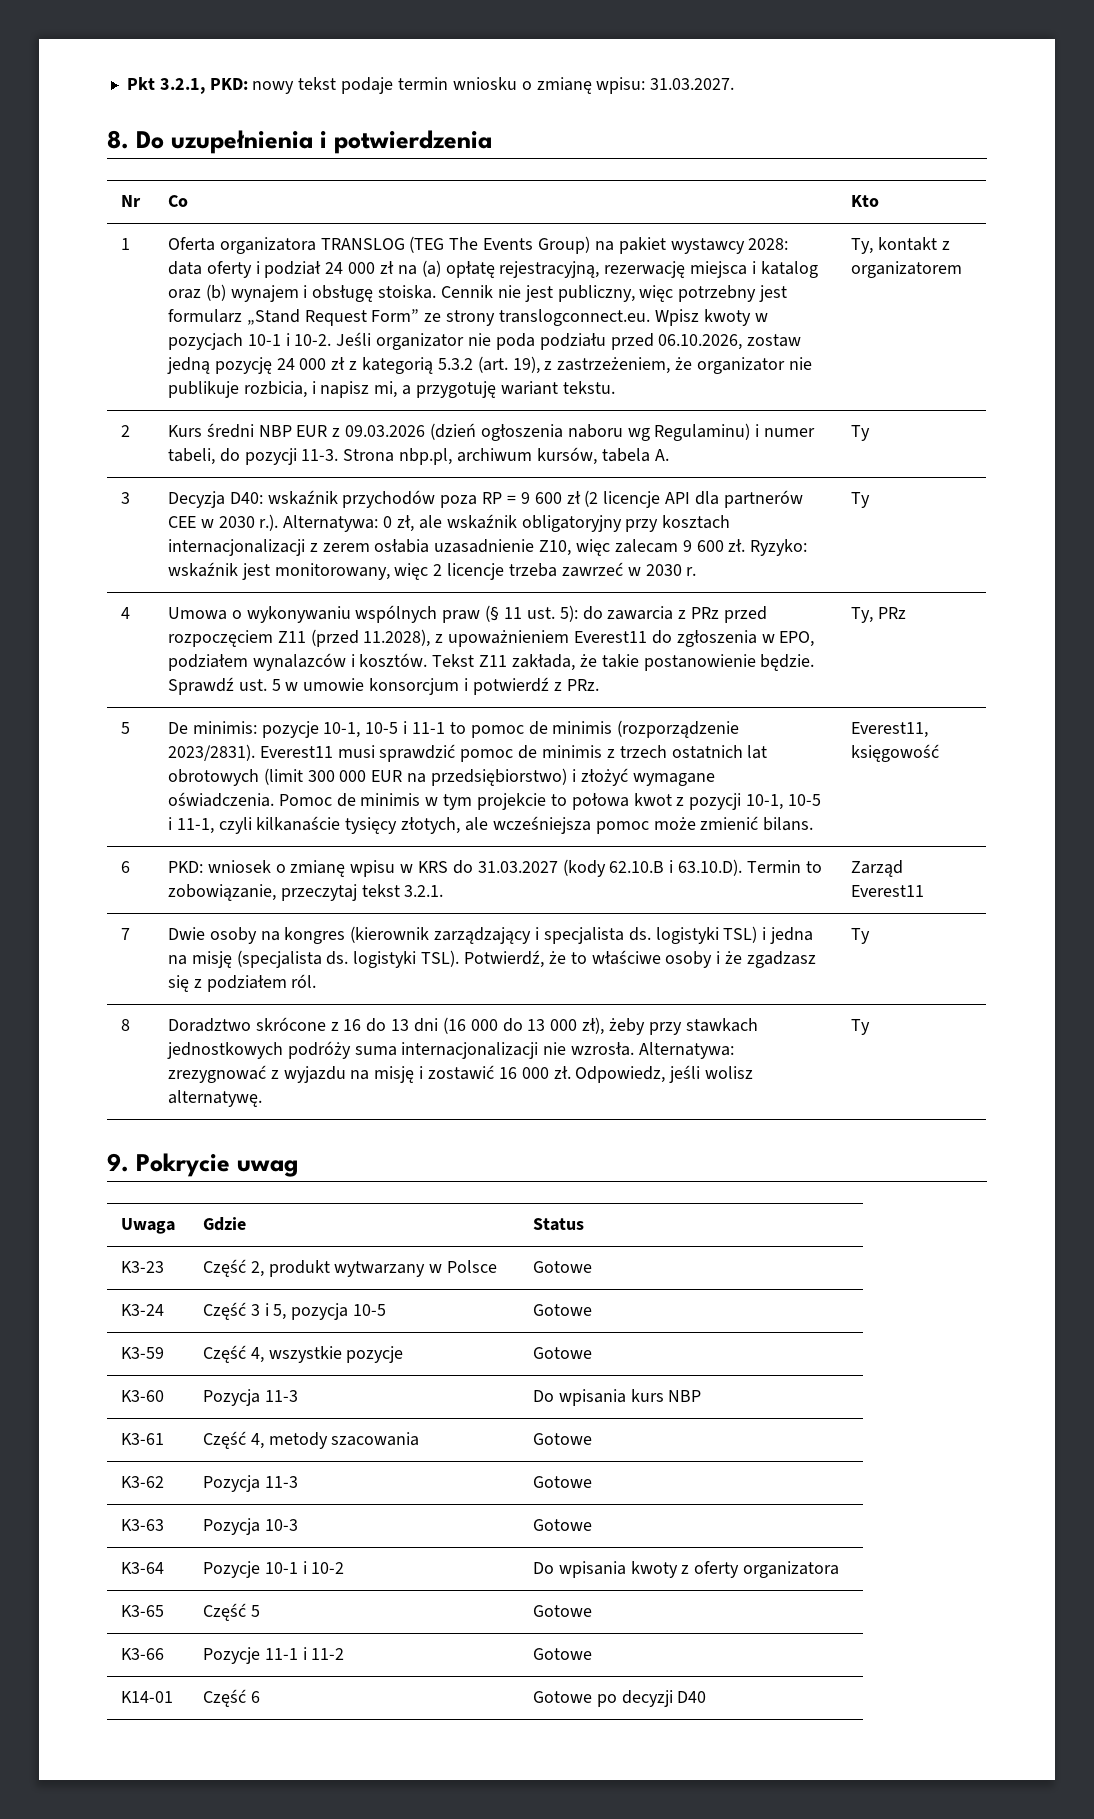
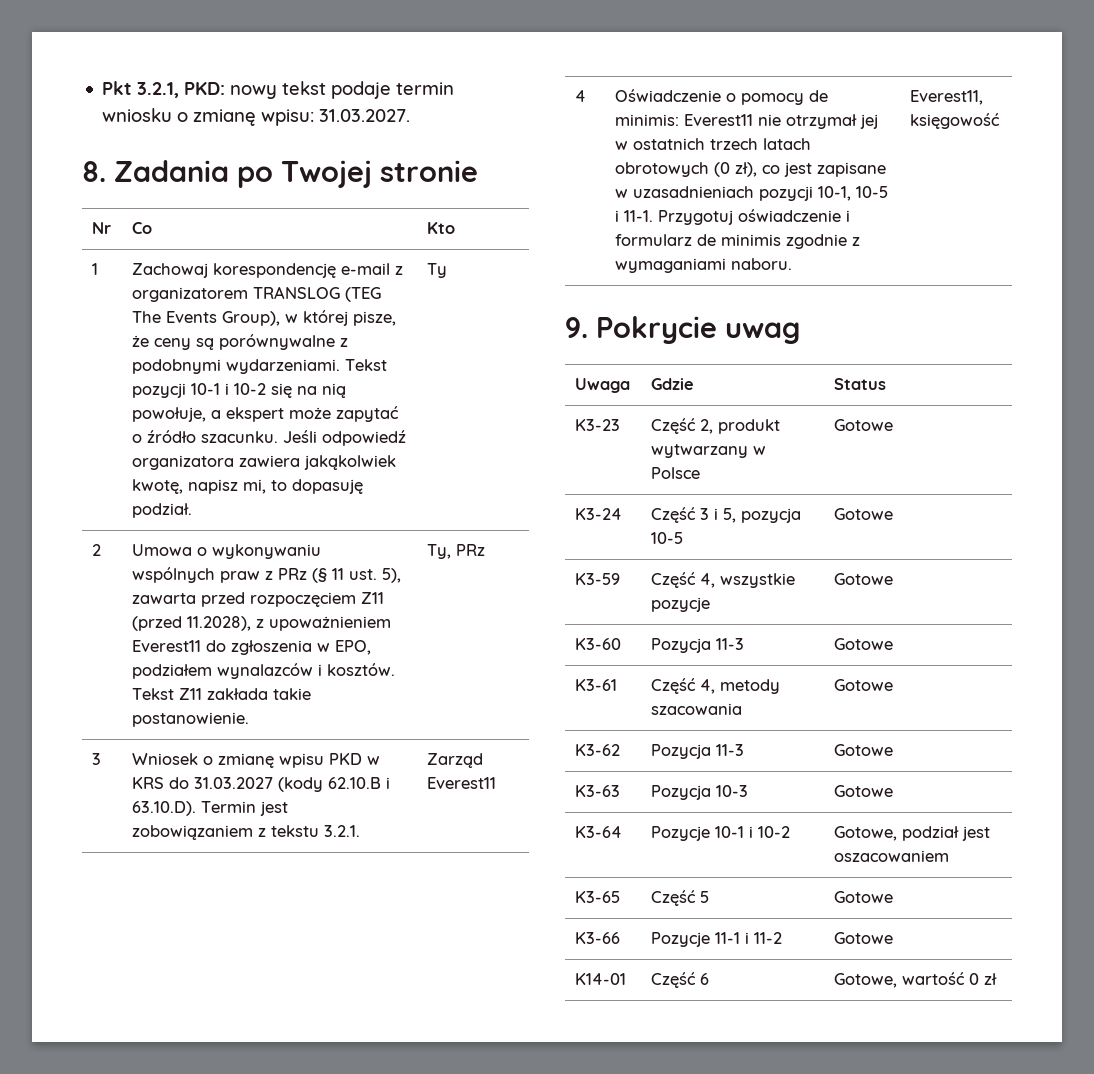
- 8. Do uzupełnienia i potwierdzenia
+ 8. Zadania po Twojej stronie
- Oferta organizatora TRANSLOG (TEG The Events Group) na pakiet wystawcy 2028: data oferty i podział 24 000 zł na (a) opłatę rejestracyjną, rezerwację miejsca i katalog oraz (b) wynajem i obsługę stoiska. Cennik nie jest publiczny, więc potrzebny jest formularz „Stand Request Form” ze strony translogconnect.eu. Wpisz kwoty w pozycjach 10-1 i 10-2. Jeśli organizator nie poda podziału przed 06.10.2026, zostaw jedną pozycję 24 000 zł z kategorią 5.3.2 (art. 19), z zastrzeżeniem, że organizator nie publikuje rozbicia, i napisz mi, a przygotuję wariant tekstu. | Ty, kontakt z organizatorem
- 2 | Kurs średni NBP EUR z 09.03.2026 (dzień ogłoszenia naboru wg Regulaminu) i numer tabeli, do pozycji 11-3. Strona nbp.pl, archiwum kursów, tabela A. | Ty
- 3 | Decyzja D40: wskaźnik przychodów poza RP = 9 600 zł (2 licencje API dla partnerów CEE w 2030 r.). Alternatywa: 0 zł, ale wskaźnik obligatoryjny przy kosztach internacjonalizacji z zerem osłabia uzasadnienie Z10, więc zalecam 9 600 zł. Ryzyko: wskaźnik jest monitorowany, więc 2 licencje trzeba zawrzeć w 2030 r. | Ty
- 4 | Umowa o wykonywaniu wspólnych praw (§ 11 ust. 5): do zawarcia z PRz przed rozpoczęciem Z11 (przed 11.2028), z upoważnieniem Everest11 do zgłoszenia w EPO, podziałem wynalazców i kosztów. Tekst Z11 zakłada, że takie postanowienie będzie. Sprawdź ust. 5 w umowie konsorcjum i potwierdź z PRz. | Ty, PRz
- 5 | De minimis: pozycje 10-1, 10-5 i 11-1 to pomoc de minimis (rozporządzenie 2023/2831). Everest11 musi sprawdzić pomoc de minimis z trzech ostatnich lat obrotowych (limit 300 000 EUR na przedsiębiorstwo) i złożyć wymagane oświadczenia. Pomoc de minimis w tym projekcie to połowa kwot z pozycji 10-1, 10-5 i 11-1, czyli kilkanaście tysięcy złotych, ale wcześniejsza pomoc może zmienić bilans. | Everest11, księgowość
- 6 | PKD: wniosek o zmianę wpisu w KRS do 31.03.2027 (kody 62.10.B i 63.10.D). Termin to zobowiązanie, przeczytaj tekst 3.2.1. | Zarząd Everest11
+ Zachowaj korespondencję e-mail z organizatorem TRANSLOG (TEG The Events Group), w której pisze, że ceny są porównywalne z podobnymi wydarzeniami. Tekst pozycji 10-1 i 10-2 się na nią powołuje, a ekspert może zapytać o źródło szacunku. Jeśli odpowiedź organizatora zawiera jakąkolwiek kwotę, napisz mi, to dopasuję podział. | Ty
+ 2 | Umowa o wykonywaniu wspólnych praw z PRz (§ 11 ust. 5), zawarta przed rozpoczęciem Z11 (przed 11.2028), z upoważnieniem Everest11 do zgłoszenia w EPO, podziałem wynalazców i kosztów. Tekst Z11 zakłada takie postanowienie. | Ty, PRz
+ 3 | Wniosek o zmianę wpisu PKD w KRS do 31.03.2027 (kody 62.10.B i 63.10.D). Termin jest zobowiązaniem z tekstu 3.2.1. | Zarząd Everest11
- 7 | Dwie osoby na kongres (kierownik zarządzający i specjalista ds. logistyki TSL) i jedna na misję (specjalista ds. logistyki TSL). Potwierdź, że to właściwe osoby i że zgadzasz się z podziałem ról. | Ty
- 8 | Doradztwo skrócone z 16 do 13 dni (16 000 do 13 000 zł), żeby przy stawkach jednostkowych podróży suma internacjonalizacji nie wzrosła. Alternatywa: zrezygnować z wyjazdu na misję i zostawić 16 000 zł. Odpowiedz, jeśli wolisz alternatywę. | Ty
+ 4 | Oświadczenie o pomocy de minimis: Everest11 nie otrzymał jej w ostatnich trzech latach obrotowych (0 zł), co jest zapisane w uzasadnieniach pozycji 10-1, 10-5 i 11-1. Przygotuj oświadczenie i formularz de minimis zgodnie z wymaganiami naboru. | Everest11, księgowość
- K3-60 | Pozycja 11-3 | Do wpisania kurs NBP
+ K3-60 | Pozycja 11-3 | Gotowe
- K3-64 | Pozycje 10-1 i 10-2 | Do wpisania kwoty z oferty organizatora
+ K3-64 | Pozycje 10-1 i 10-2 | Gotowe, podział jest oszacowaniem
- K14-01 | Część 6 | Gotowe po decyzji D40
+ K14-01 | Część 6 | Gotowe, wartość 0 zł

